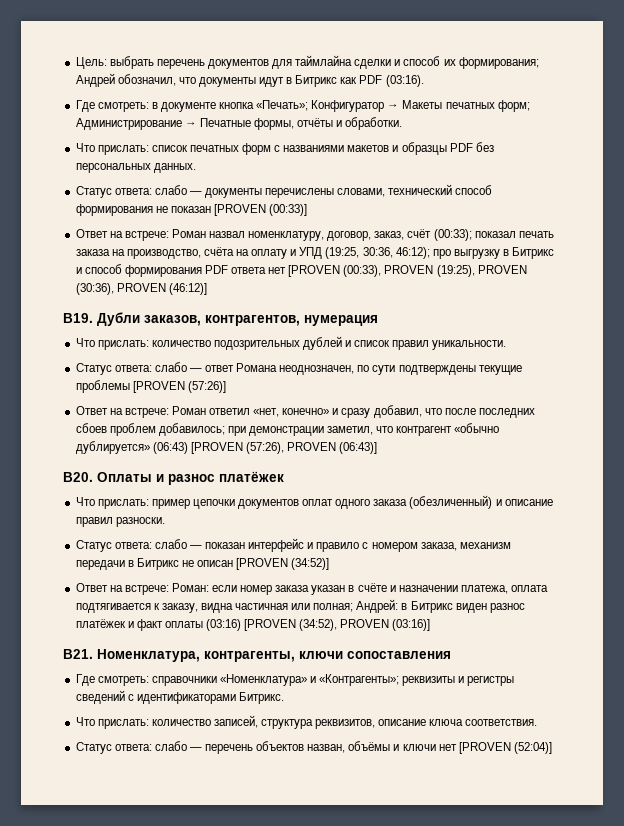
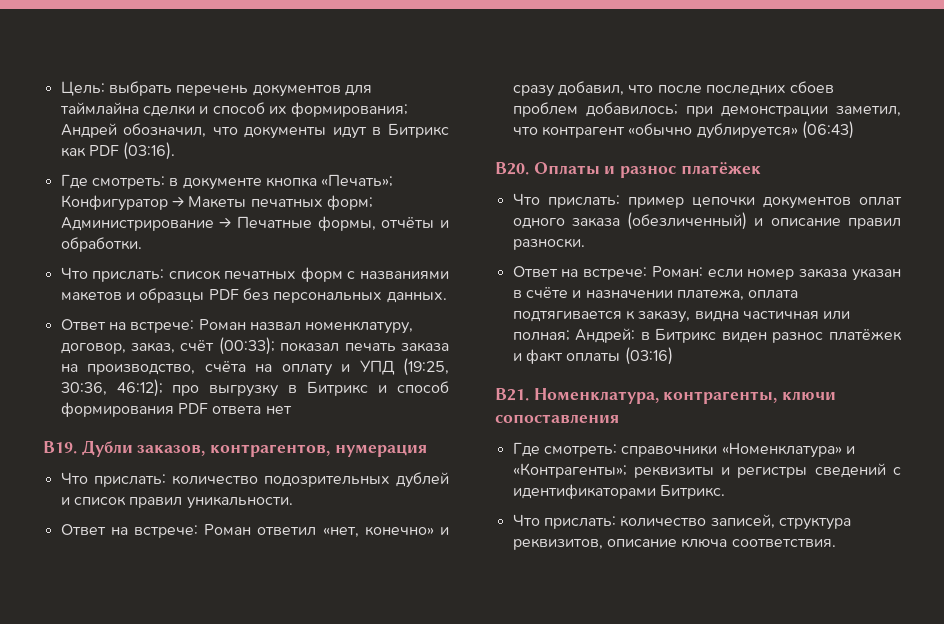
- Статус ответа: слабо — документы перечислены словами, технический способ формирования не показан [PROVEN (00:33)]
- Ответ на встрече: Роман назвал номенклатуру, договор, заказ, счёт (00:33); показал печать заказа на производство, счёта на оплату и УПД (19:25, 30:36, 46:12); про выгрузку в Битрикс и способ формирования PDF ответа нет [PROVEN (00:33), PROVEN (19:25), PROVEN (30:36), PROVEN (46:12)]
+ Ответ на встрече: Роман назвал номенклатуру, договор, заказ, счёт (00:33); показал печать заказа на производство, счёта на оплату и УПД (19:25, 30:36, 46:12); про выгрузку в Битрикс и способ формирования PDF ответа нет
- Статус ответа: слабо — ответ Романа неоднозначен, по сути подтверждены текущие проблемы [PROVEN (57:26)]
- Ответ на встрече: Роман ответил «нет, конечно» и сразу добавил, что после последних сбоев проблем добавилось; при демонстрации заметил, что контрагент «обычно дублируется» (06:43) [PROVEN (57:26), PROVEN (06:43)]
+ Ответ на встрече: Роман ответил «нет, конечно» и сразу добавил, что после последних сбоев проблем добавилось; при демонстрации заметил, что контрагент «обычно дублируется» (06:43)
- Статус ответа: слабо — показан интерфейс и правило с номером заказа, механизм передачи в Битрикс не описан [PROVEN (34:52)]
- Ответ на встрече: Роман: если номер заказа указан в счёте и назначении платежа, оплата подтягивается к заказу, видна частичная или полная; Андрей: в Битрикс виден разнос платёжек и факт оплаты (03:16) [PROVEN (34:52), PROVEN (03:16)]
+ Ответ на встрече: Роман: если номер заказа указан в счёте и назначении платежа, оплата подтягивается к заказу, видна частичная или полная; Андрей: в Битрикс виден разнос платёжек и факт оплаты (03:16)
- Статус ответа: слабо — перечень объектов назван, объёмы и ключи нет [PROVEN (52:04)]

